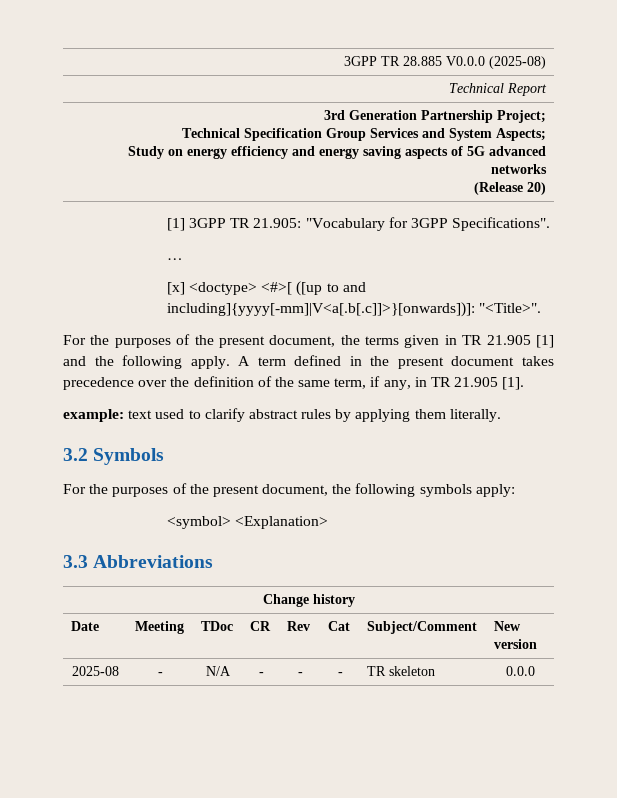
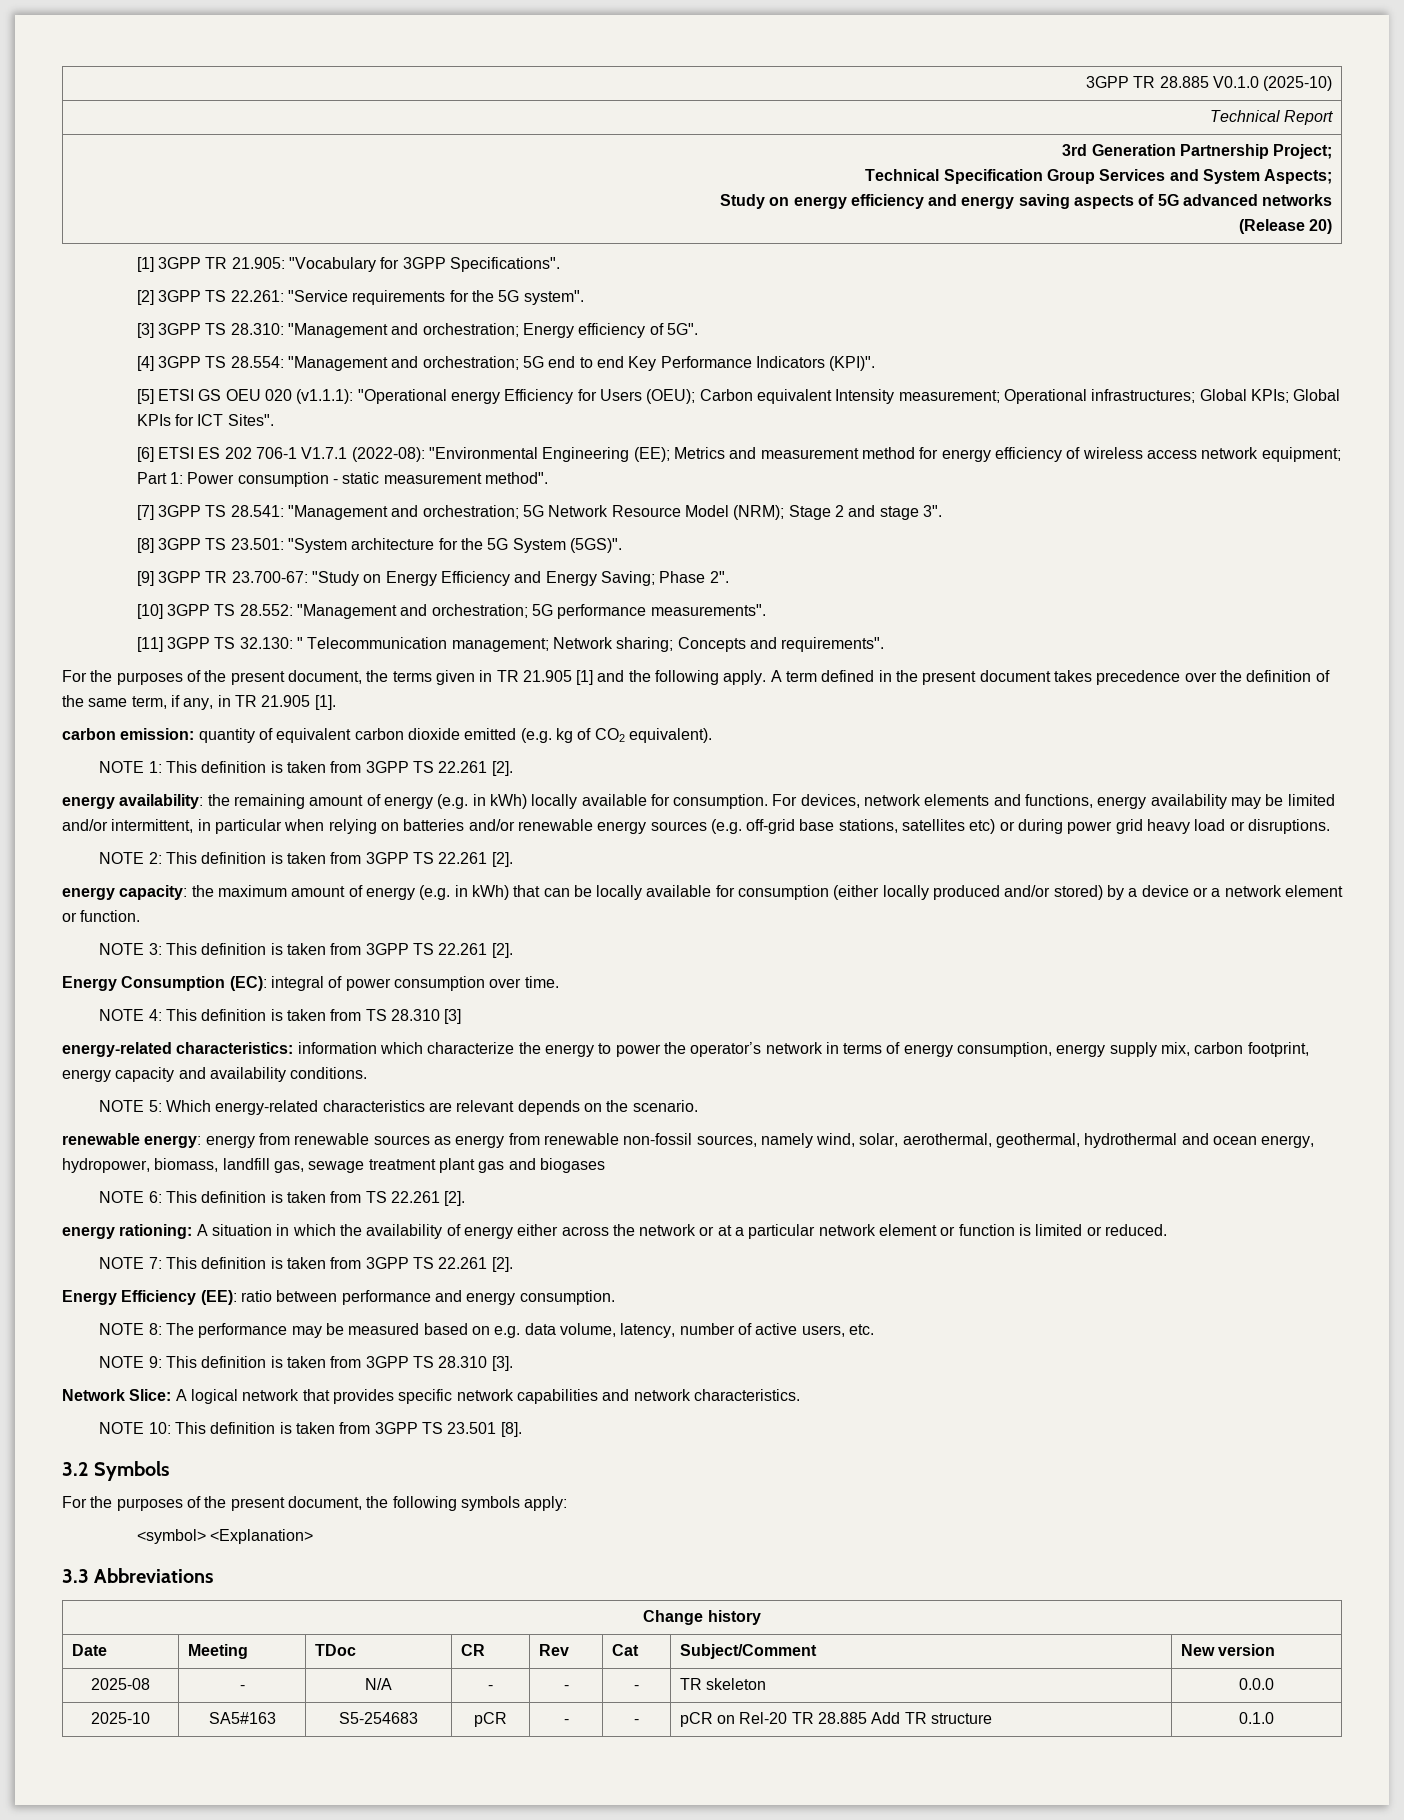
- 3GPP TR 28.885 V0.0.0 (2025-08)
+ 3GPP TR 28.885 V0.1.0 (2025-10)
- …
- [x] <doctype> <#>[ ([up to and including]{yyyy[-mm]|V<a[.b[.c]]>}[onwards])]: "<Title>".
+ [2] 3GPP TS 22.261: "Service requirements for the 5G system".
+ [3] 3GPP TS 28.310: "Management and orchestration; Energy efficiency of 5G".
+ [4] 3GPP TS 28.554: "Management and orchestration; 5G end to end Key Performance Indicators (KPI)".
+ [5] ETSI GS OEU 020 (v1.1.1): "Operational energy Efficiency for Users (OEU); Carbon equivalent Intensity measurement; Operational infrastructures; Global KPIs; Global KPIs for ICT Sites".
+ [6] ETSI ES 202 706-1 V1.7.1 (2022-08): "Environmental Engineering (EE); Metrics and measurement method for energy efficiency of wireless access network equipment; Part 1: Power consumption - static measurement method".
+ [7] 3GPP TS 28.541: "Management and orchestration; 5G Network Resource Model (NRM); Stage 2 and stage 3".
+ [8] 3GPP TS 23.501: "System architecture for the 5G System (5GS)".
+ [9] 3GPP TR 23.700-67: "Study on Energy Efficiency and Energy Saving; Phase 2".
+ [10] 3GPP TS 28.552: "Management and orchestration; 5G performance measurements".
+ [11] 3GPP TS 32.130: " Telecommunication management; Network sharing; Concepts and requirements".
- example: text used to clarify abstract rules by applying them literally.
+ carbon emission: quantity of equivalent carbon dioxide emitted (e.g. kg of CO2 equivalent).
+ NOTE 1: This definition is taken from 3GPP TS 22.261 [2].
+ energy availability: the remaining amount of energy (e.g. in kWh) locally available for consumption. For devices, network elements and functions, energy availability may be limited and/or intermittent, in particular when relying on batteries and/or renewable energy sources (e.g. off-grid base stations, satellites etc) or during power grid heavy load or disruptions.
+ NOTE 2: This definition is taken from 3GPP TS 22.261 [2].
+ energy capacity: the maximum amount of energy (e.g. in kWh) that can be locally available for consumption (either locally produced and/or stored) by a device or a network element or function.
+ NOTE 3: This definition is taken from 3GPP TS 22.261 [2].
+ Energy Consumption (EC): integral of power consumption over time.
+ NOTE 4: This definition is taken from TS 28.310 [3]
+ energy-related characteristics: information which characterize the energy to power the operator’s network in terms of energy consumption, energy supply mix, carbon footprint, energy capacity and availability conditions.
+ NOTE 5: Which energy-related characteristics are relevant depends on the scenario.
+ renewable energy: energy from renewable sources as energy from renewable non-fossil sources, namely wind, solar, aerothermal, geothermal, hydrothermal and ocean energy, hydropower, biomass, landfill gas, sewage treatment plant gas and biogases
+ NOTE 6: This definition is taken from TS 22.261 [2].
+ energy rationing: A situation in which the availability of energy either across the network or at a particular network element or function is limited or reduced.
+ NOTE 7: This definition is taken from 3GPP TS 22.261 [2].
+ Energy Efficiency (EE): ratio between performance and energy consumption.
+ NOTE 8: The performance may be measured based on e.g. data volume, latency, number of active users, etc.
+ NOTE 9: This definition is taken from 3GPP TS 28.310 [3].
+ Network Slice: A logical network that provides specific network capabilities and network characteristics.
+ NOTE 10: This definition is taken from 3GPP TS 23.501 [8].
+ 2025-10 | SA5#163 | S5-254683 | pCR | - | - | pCR on Rel-20 TR 28.885 Add TR structure | 0.1.0

